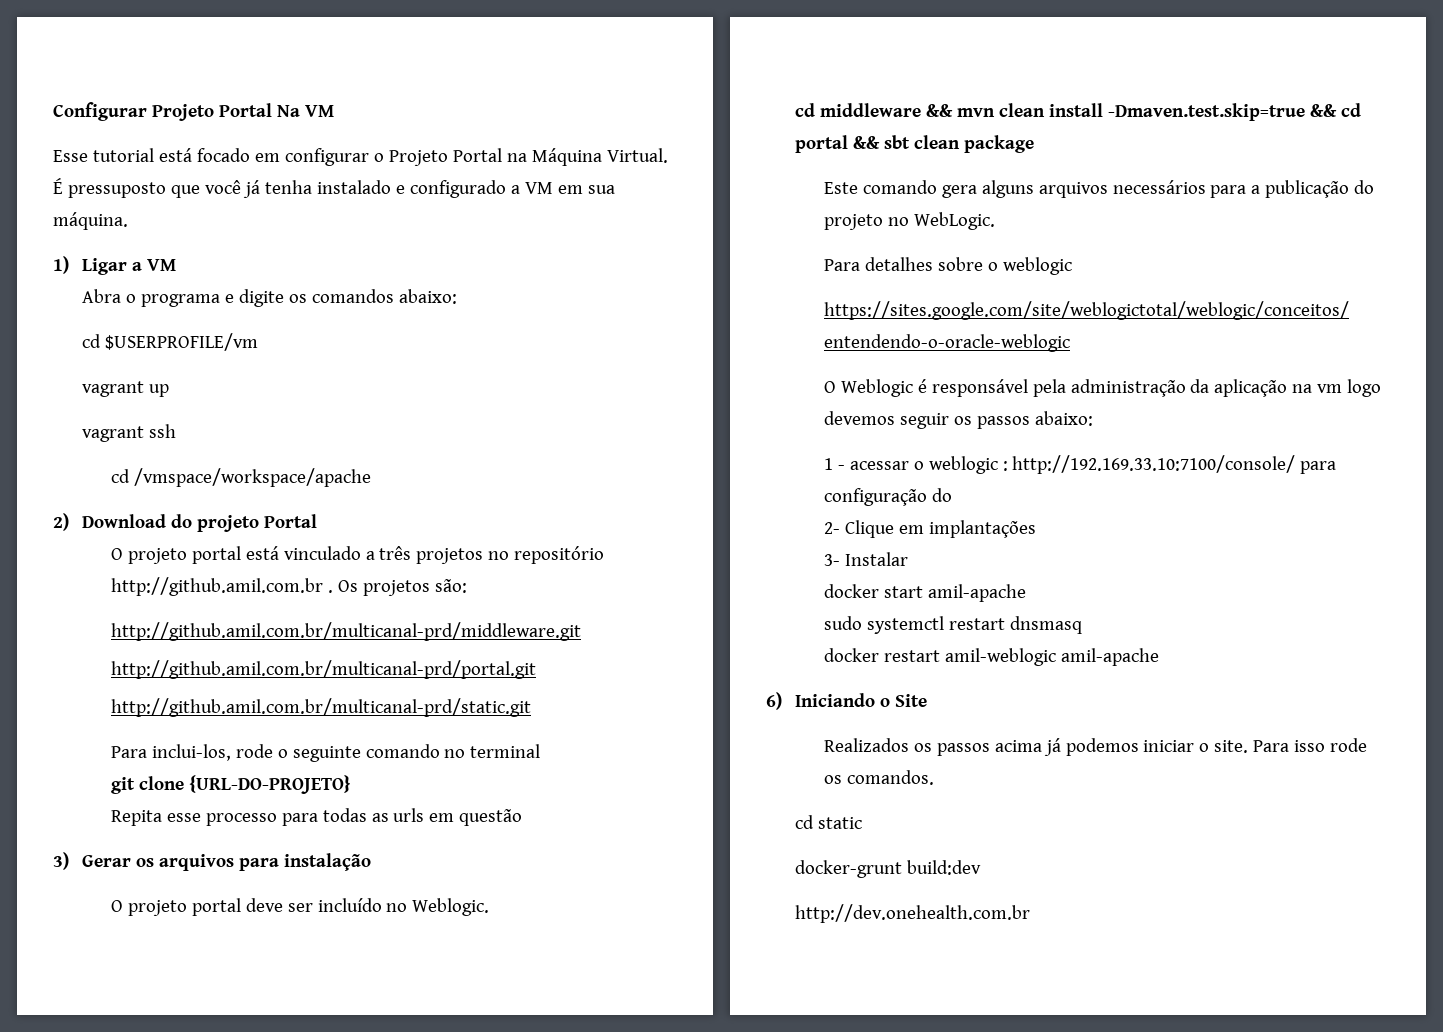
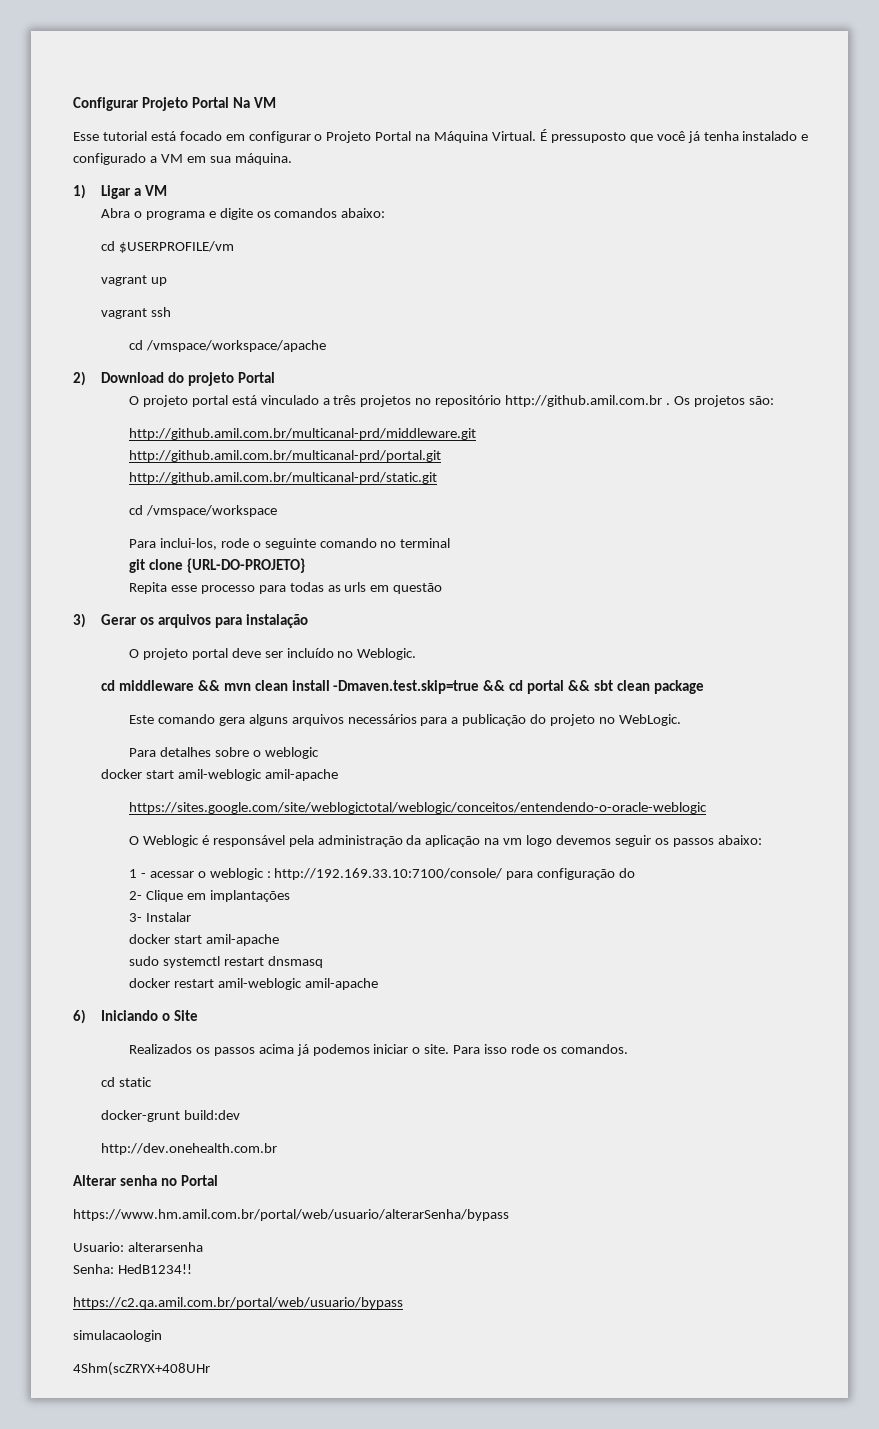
+ cd /vmspace/workspace
+ docker start amil-weblogic amil-apache
+ Alterar senha no Portal
+ https://www.hm.amil.com.br/portal/web/usuario/alterarSenha/bypass
+ Usuario: alterarsenha
+ Senha: HedB1234!!
+ https://c2.qa.amil.com.br/portal/web/usuario/bypass
+ simulacaologin
+ 4Shm(scZRYX+408UHr

